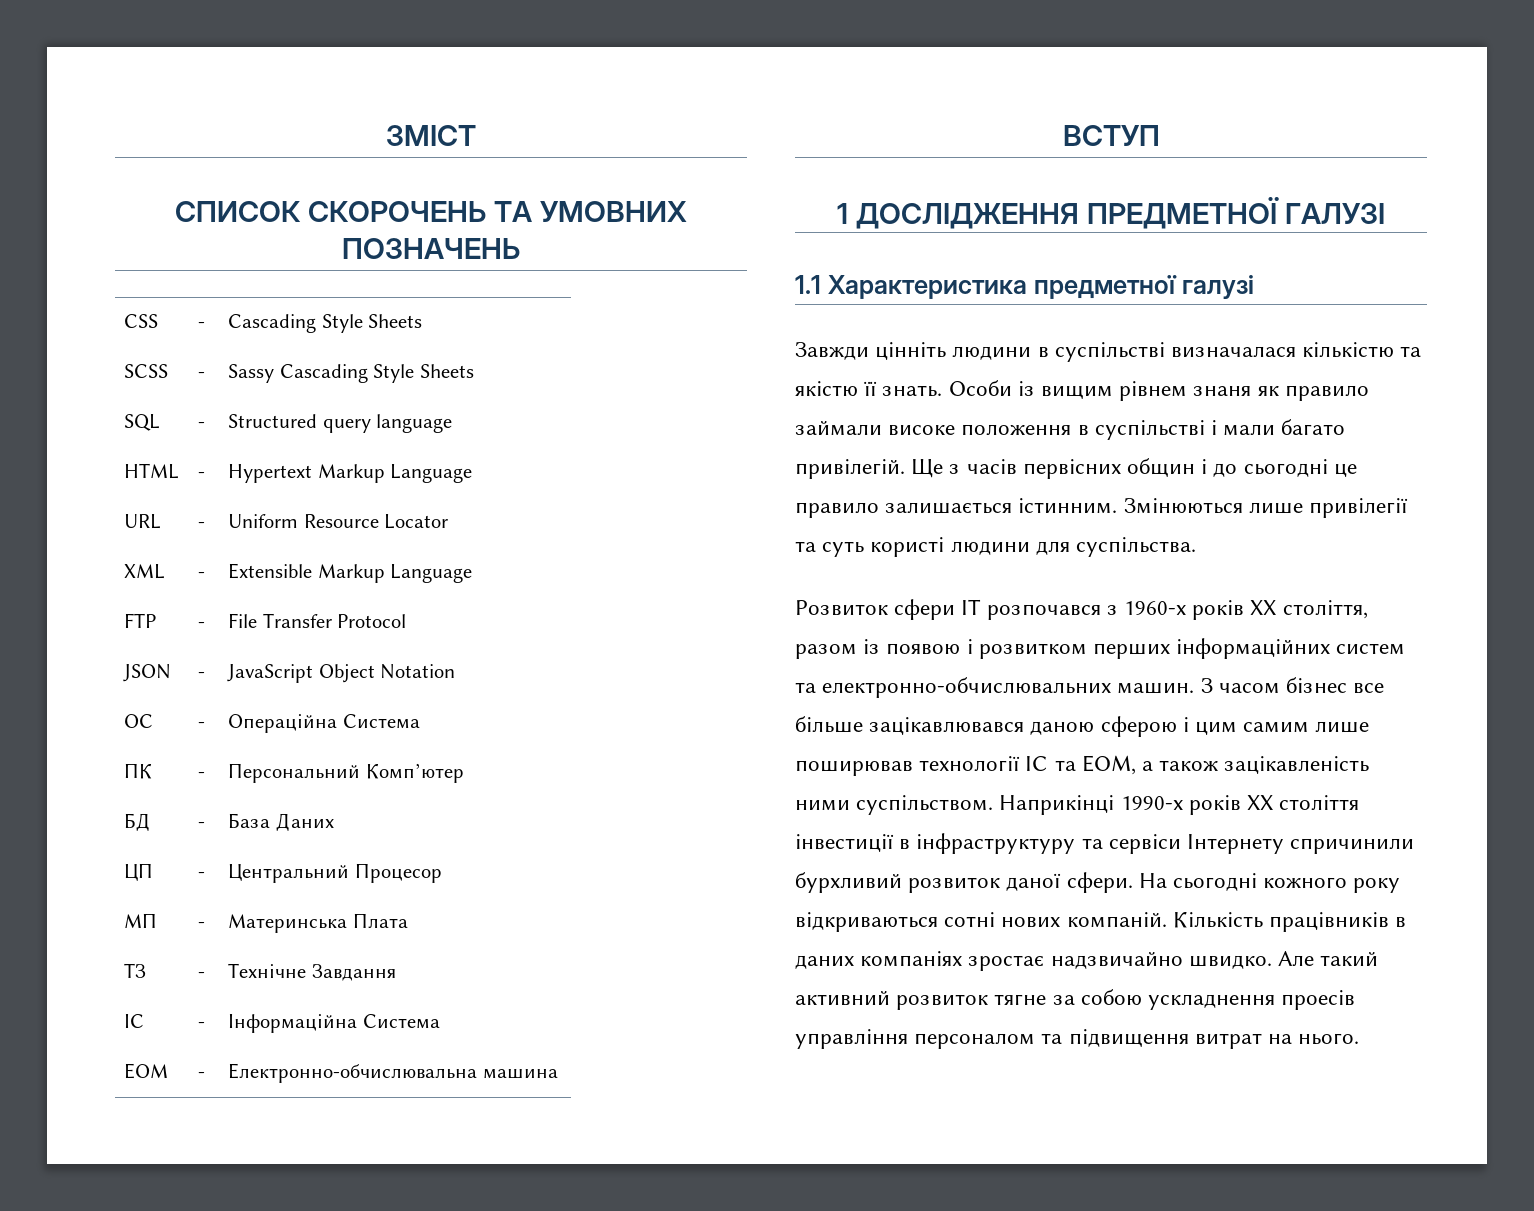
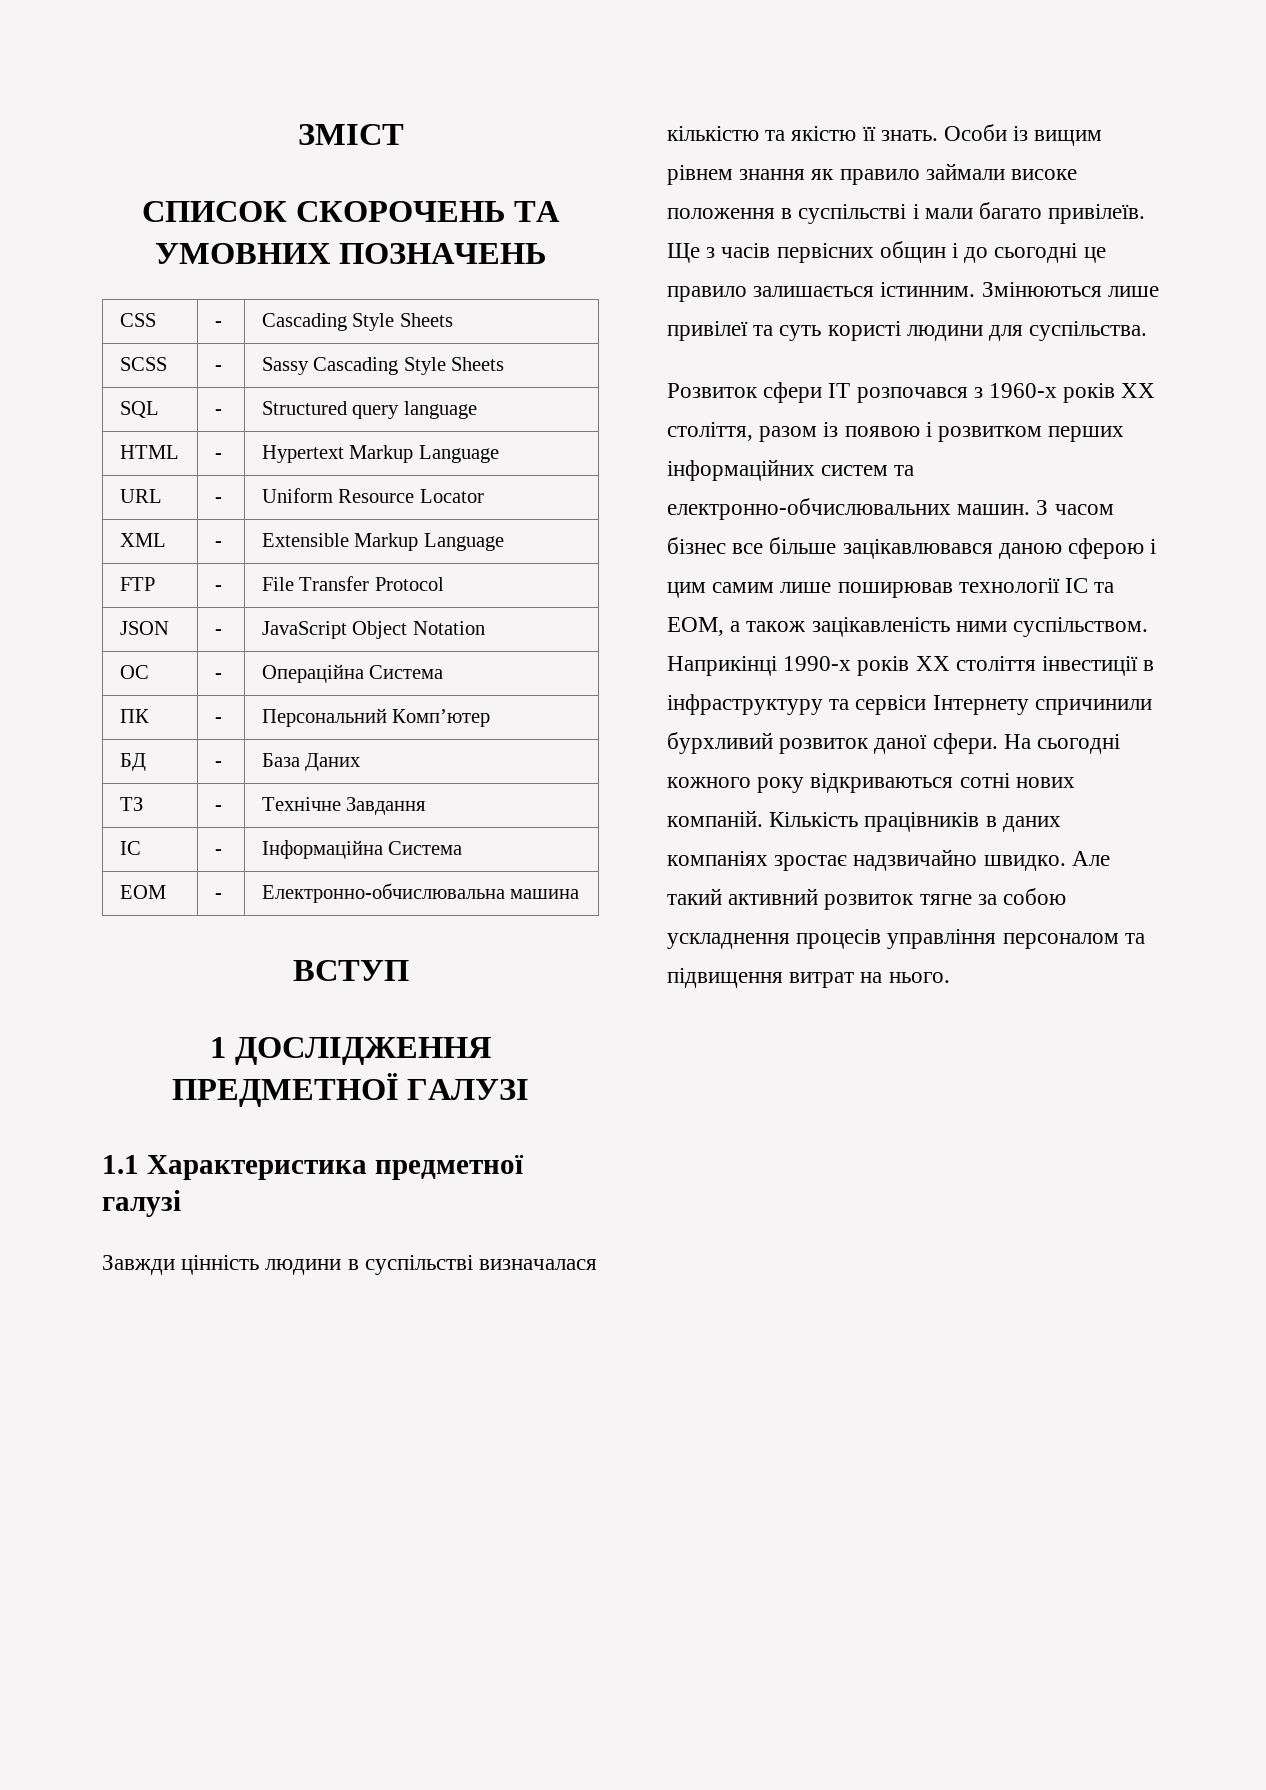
- ЦП | - | Центральний Процесор
- МП | - | Материнська Плата
- Завжди цінніть людини в суспільстві визначалася кількістю та якістю її знать.
+ Завжди цінність людини в суспільстві визначалася кількістю та якістю її знать.
- Особи із вищим рівнем знаня як правило займали високе положення в суспільстві і мали багато привілегій.
+ Особи із вищим рівнем знання як правило займали високе положення в суспільстві і мали багато привілеїв.
- Змінюються лише привілегії та суть користі людини для суспільства.
+ Змінюються лише привілеї та суть користі людини для суспільства.
- Але такий активний розвиток тягне за собою ускладнення проесів управління персоналом та підвищення витрат на нього.
+ Але такий активний розвиток тягне за собою ускладнення процесів управління персоналом та підвищення витрат на нього.

